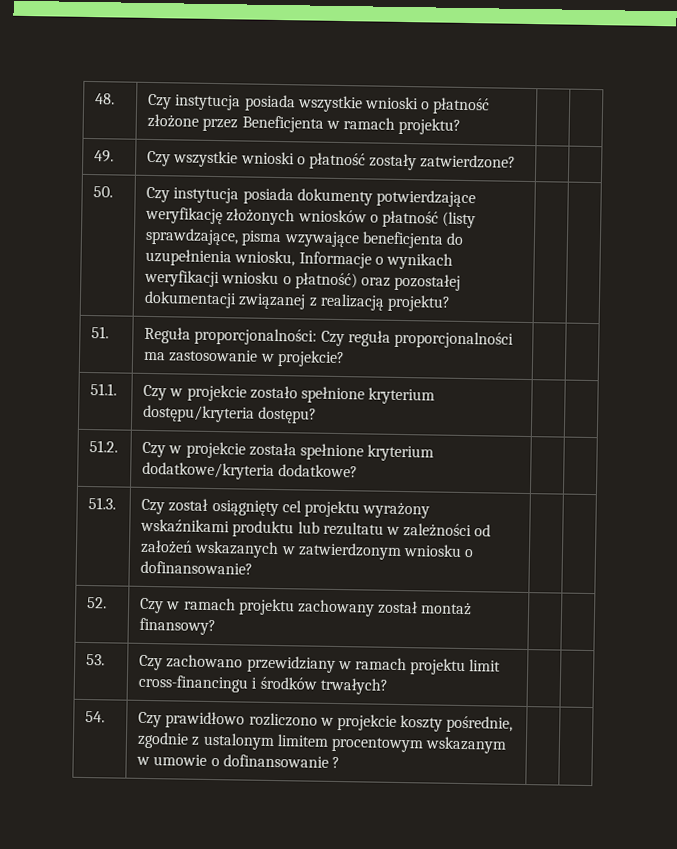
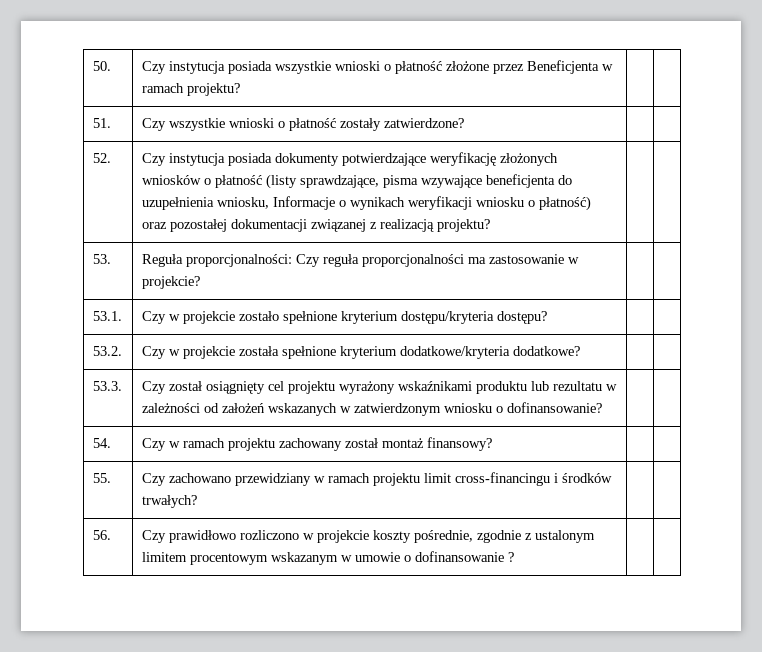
- 48. | Czy instytucja posiada wszystkie wnioski o płatność złożone przez Beneficjenta w ramach projektu? | |
+ 50. | Czy instytucja posiada wszystkie wnioski o płatność złożone przez Beneficjenta w ramach projektu? | |
- 49. | Czy wszystkie wnioski o płatność zostały zatwierdzone? | |
+ 51. | Czy wszystkie wnioski o płatność zostały zatwierdzone? | |
- 50. | Czy instytucja posiada dokumenty potwierdzające weryfikację złożonych wniosków o płatność (listy sprawdzające, pisma wzywające beneficjenta do uzupełnienia wniosku, Informacje o wynikach weryfikacji wniosku o płatność) oraz pozostałej dokumentacji związanej z realizacją projektu? | |
+ 52. | Czy instytucja posiada dokumenty potwierdzające weryfikację złożonych wniosków o płatność (listy sprawdzające, pisma wzywające beneficjenta do uzupełnienia wniosku, Informacje o wynikach weryfikacji wniosku o płatność) oraz pozostałej dokumentacji związanej z realizacją projektu? | |
- 51. | Reguła proporcjonalności: Czy reguła proporcjonalności ma zastosowanie w projekcie? | |
+ 53. | Reguła proporcjonalności: Czy reguła proporcjonalności ma zastosowanie w projekcie? | |
- 51.1. | Czy w projekcie zostało spełnione kryterium dostępu/kryteria dostępu? | |
+ 53.1. | Czy w projekcie zostało spełnione kryterium dostępu/kryteria dostępu? | |
- 51.2. | Czy w projekcie została spełnione kryterium dodatkowe/kryteria dodatkowe? | |
+ 53.2. | Czy w projekcie została spełnione kryterium dodatkowe/kryteria dodatkowe? | |
- 51.3. | Czy został osiągnięty cel projektu wyrażony wskaźnikami produktu lub rezultatu w zależności od założeń wskazanych w zatwierdzonym wniosku o dofinansowanie? | |
+ 53.3. | Czy został osiągnięty cel projektu wyrażony wskaźnikami produktu lub rezultatu w zależności od założeń wskazanych w zatwierdzonym wniosku o dofinansowanie? | |
- 52. | Czy w ramach projektu zachowany został montaż finansowy? | |
+ 54. | Czy w ramach projektu zachowany został montaż finansowy? | |
- 53. | Czy zachowano przewidziany w ramach projektu limit cross-financingu i środków trwałych? | |
+ 55. | Czy zachowano przewidziany w ramach projektu limit cross-financingu i środków trwałych? | |
- 54. | Czy prawidłowo rozliczono w projekcie koszty pośrednie, zgodnie z ustalonym limitem procentowym wskazanym w umowie o dofinansowanie ? | |
+ 56. | Czy prawidłowo rozliczono w projekcie koszty pośrednie, zgodnie z ustalonym limitem procentowym wskazanym w umowie o dofinansowanie ? | |

